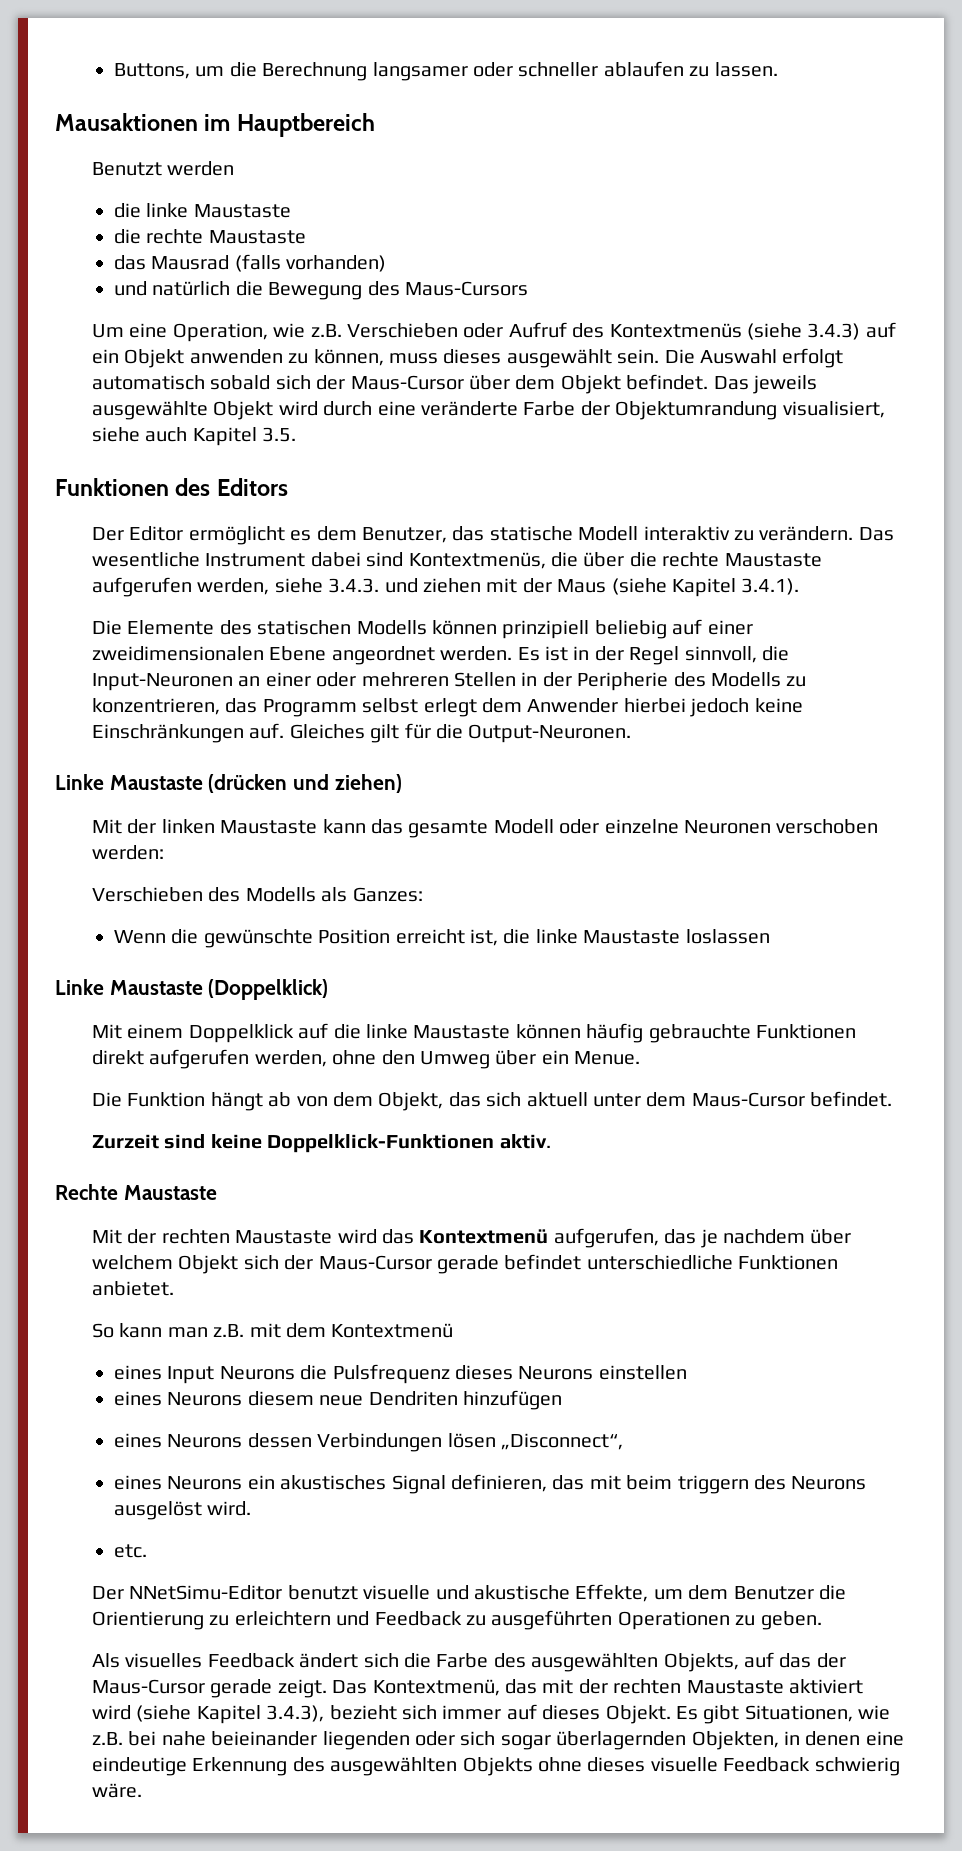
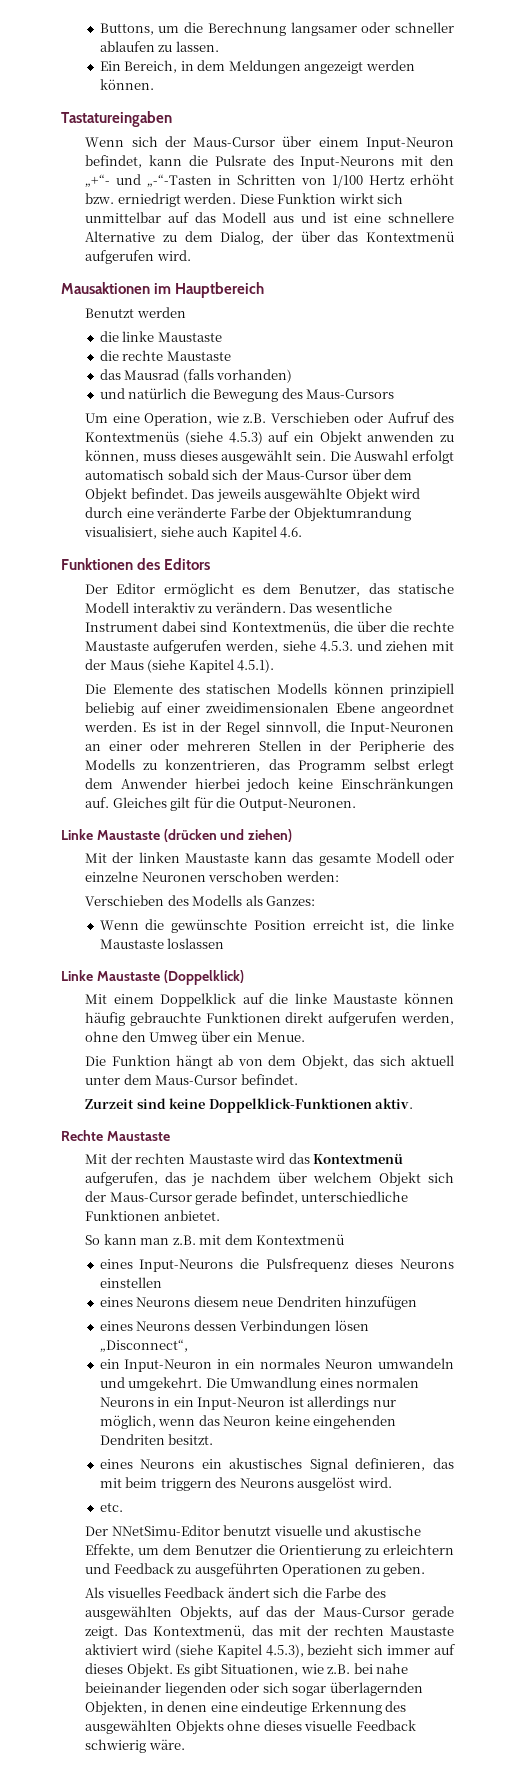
+ Ein Bereich, in dem Meldungen angezeigt werden können.
+ Tastatureingaben
+ Wenn sich der Maus-Cursor über einem Input-Neuron befindet, kann die Pulsrate des Input-Neurons mit den „+“- und „-“-Tasten in Schritten von 1/100 Hertz erhöht bzw. erniedrigt werden. Diese Funktion wirkt sich unmittelbar auf das Modell aus und ist eine schnellere Alternative zu dem Dialog, der über das Kontextmenü aufgerufen wird.
- Um eine Operation, wie z.B. Verschieben oder Aufruf des Kontextmenüs (siehe 3.4.3) auf ein Objekt anwenden zu können, muss dieses ausgewählt sein.
+ Um eine Operation, wie z.B. Verschieben oder Aufruf des Kontextmenüs (siehe 4.5.3) auf ein Objekt anwenden zu können, muss dieses ausgewählt sein.
- Das jeweils ausgewählte Objekt wird durch eine veränderte Farbe der Objektumrandung visualisiert, siehe auch Kapitel 3.5.
+ Das jeweils ausgewählte Objekt wird durch eine veränderte Farbe der Objektumrandung visualisiert, siehe auch Kapitel 4.6.
- Das wesentliche Instrument dabei sind Kontextmenüs, die über die rechte Maustaste aufgerufen werden, siehe 3.4.3. und ziehen mit der Maus (siehe Kapitel 3.4.1).
+ Das wesentliche Instrument dabei sind Kontextmenüs, die über die rechte Maustaste aufgerufen werden, siehe 4.5.3. und ziehen mit der Maus (siehe Kapitel 4.5.1).
- Mit der rechten Maustaste wird das Kontextmenü aufgerufen, das je nachdem über welchem Objekt sich der Maus-Cursor gerade befindet unterschiedliche Funktionen anbietet.
+ Mit der rechten Maustaste wird das Kontextmenü aufgerufen, das je nachdem über welchem Objekt sich der Maus-Cursor gerade befindet, unterschiedliche Funktionen anbietet.
- eines Input Neurons die Pulsfrequenz dieses Neurons einstellen
+ eines Input-Neurons die Pulsfrequenz dieses Neurons einstellen
+ ein Input-Neuron in ein normales Neuron umwandeln und umgekehrt. Die Umwandlung eines normalen Neurons in ein Input-Neuron ist allerdings nur möglich, wenn das Neuron keine eingehenden Dendriten besitzt.
- Das Kontextmenü, das mit der rechten Maustaste aktiviert wird (siehe Kapitel 3.4.3), bezieht sich immer auf dieses Objekt.
+ Das Kontextmenü, das mit der rechten Maustaste aktiviert wird (siehe Kapitel 4.5.3), bezieht sich immer auf dieses Objekt.

